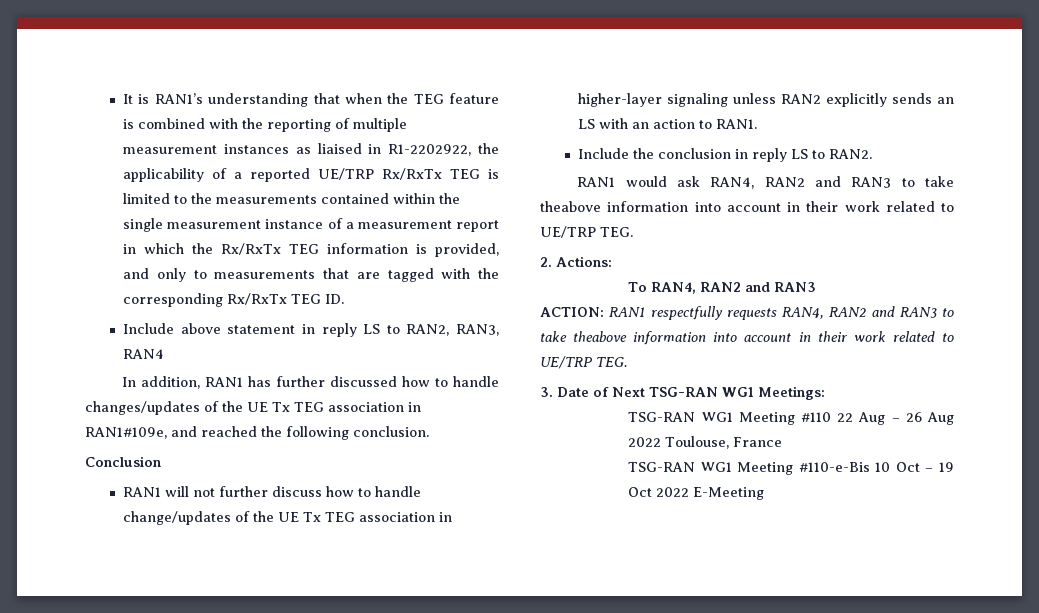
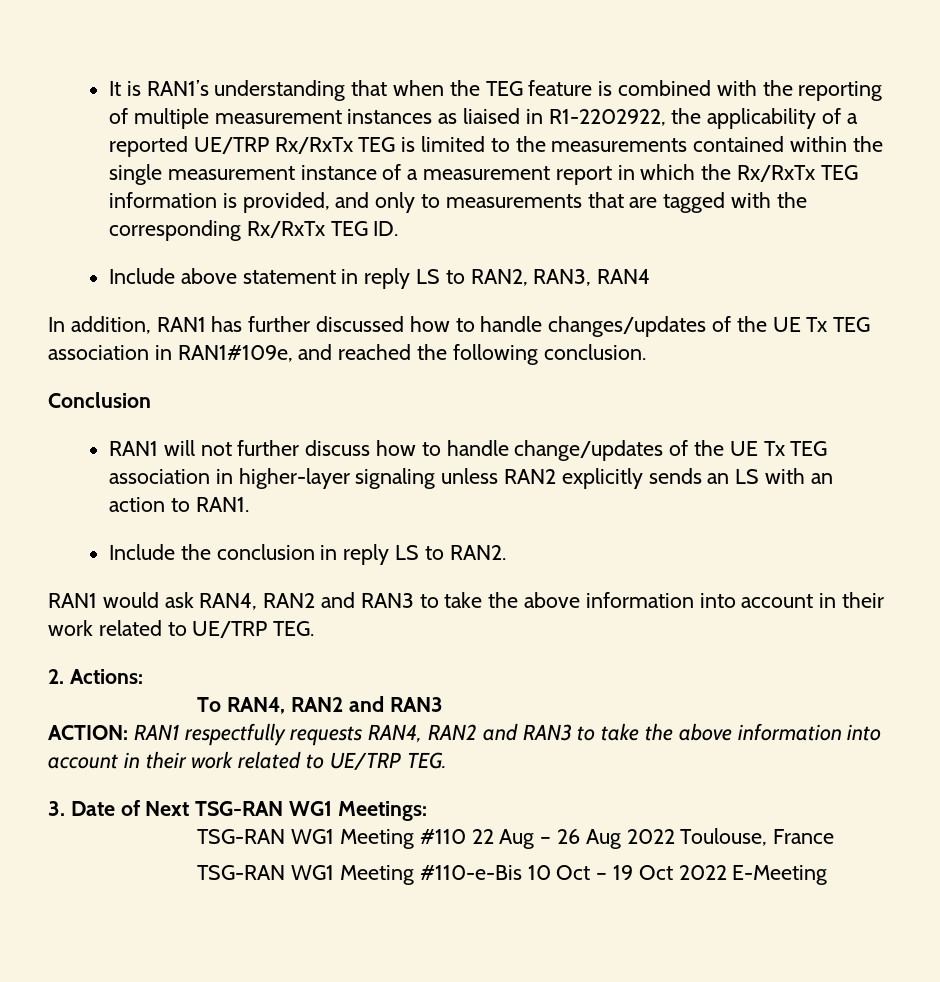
- RAN1 would ask RAN4, RAN2 and RAN3 to take theabove information into account in their work related to UE/TRP TEG.
+ RAN1 would ask RAN4, RAN2 and RAN3 to take the above information into account in their work related to UE/TRP TEG.
- ACTION: RAN1 respectfully requests RAN4, RAN2 and RAN3 to take theabove information into account in their work related to UE/TRP TEG.
+ ACTION: RAN1 respectfully requests RAN4, RAN2 and RAN3 to take the above information into account in their work related to UE/TRP TEG.

